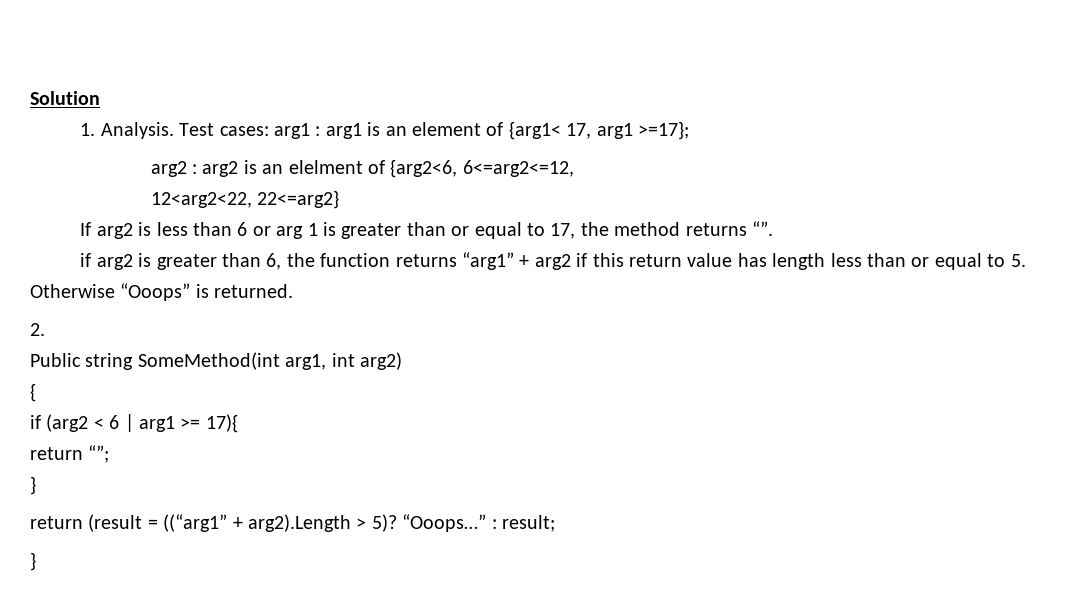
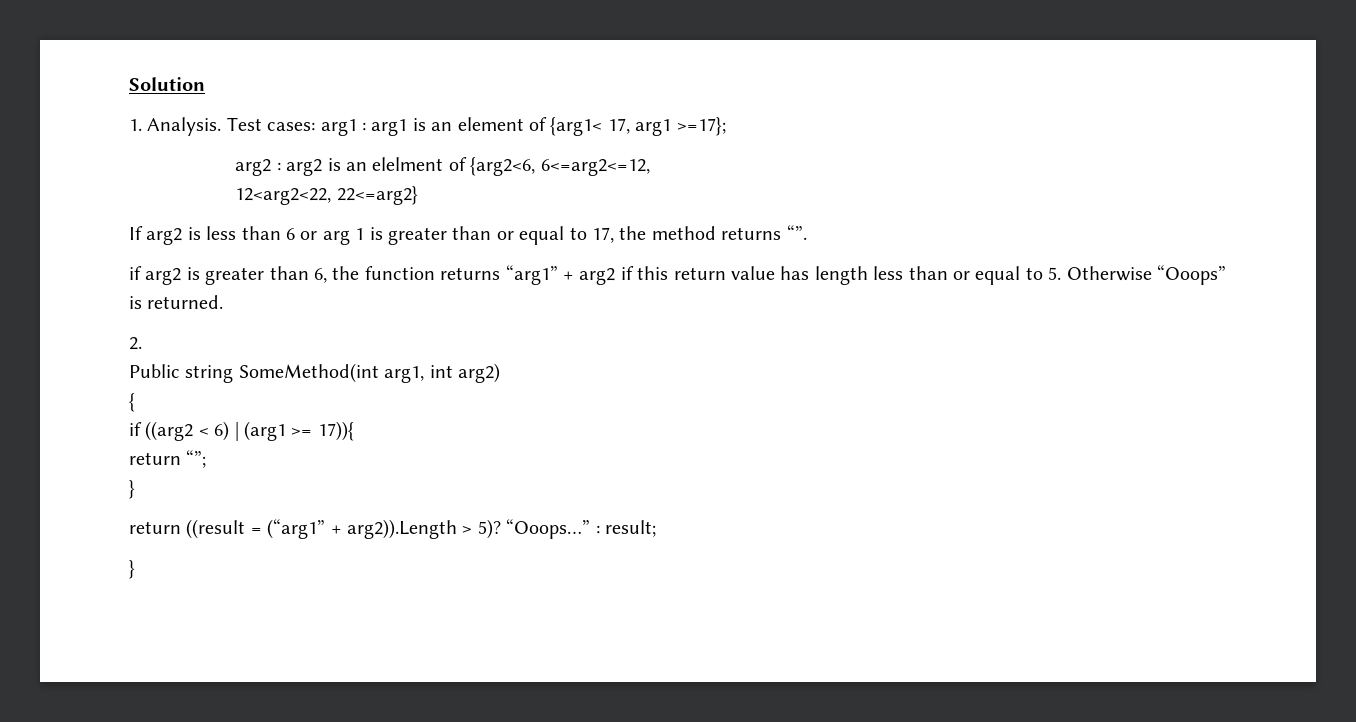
- if (arg2 < 6 | arg1 >= 17){
+ if ((arg2 < 6) | (arg1 >= 17)){
- return (result = ((“arg1” + arg2).Length > 5)?
+ return ((result = (“arg1” + arg2)).Length > 5)?

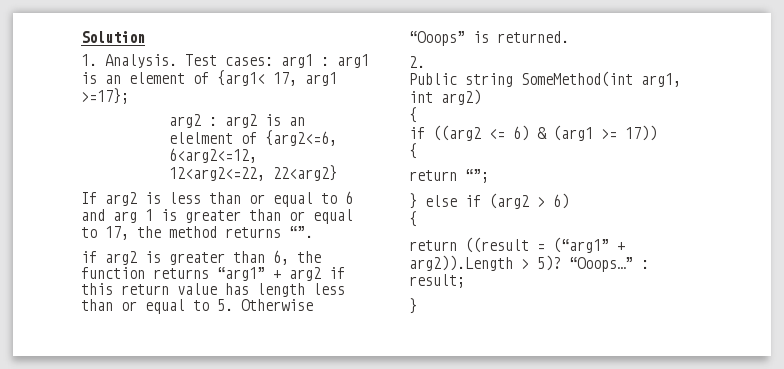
- arg2 : arg2 is an elelment of {arg2<6, 6<=arg2<=12,
- 12<arg2<22, 22<=arg2}
+ arg2 : arg2 is an elelment of {arg2<=6, 6<arg2<=12,
+ 12<arg2<=22, 22<arg2}
- If arg2 is less than 6 or arg 1 is greater than or equal to 17, the method returns “”.
+ If arg2 is less than or equal to 6 and arg 1 is greater than or equal to 17, the method returns “”.
- if ((arg2 < 6) | (arg1 >= 17)){
+ if ((arg2 <= 6) & (arg1 >= 17))
+ {
  return “”;
- }
+ } else if (arg2 > 6)
+ {

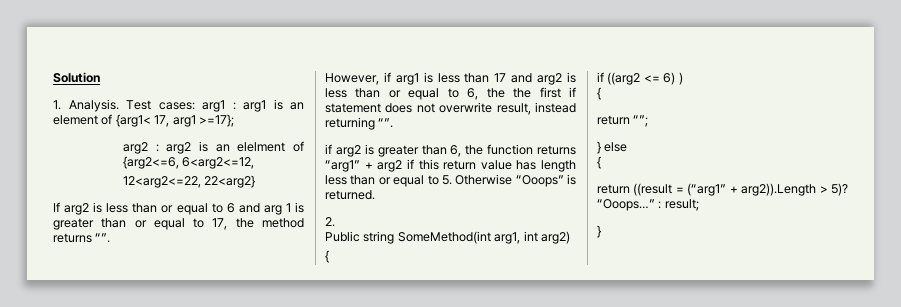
+ However, if arg1 is less than 17 and arg2 is less than or equal to 6, the the first if statement does not overwrite result, instead returning “”.
- if ((arg2 <= 6) & (arg1 >= 17))
+ if ((arg2 <= 6) )
- } else if (arg2 > 6)
+ } else

